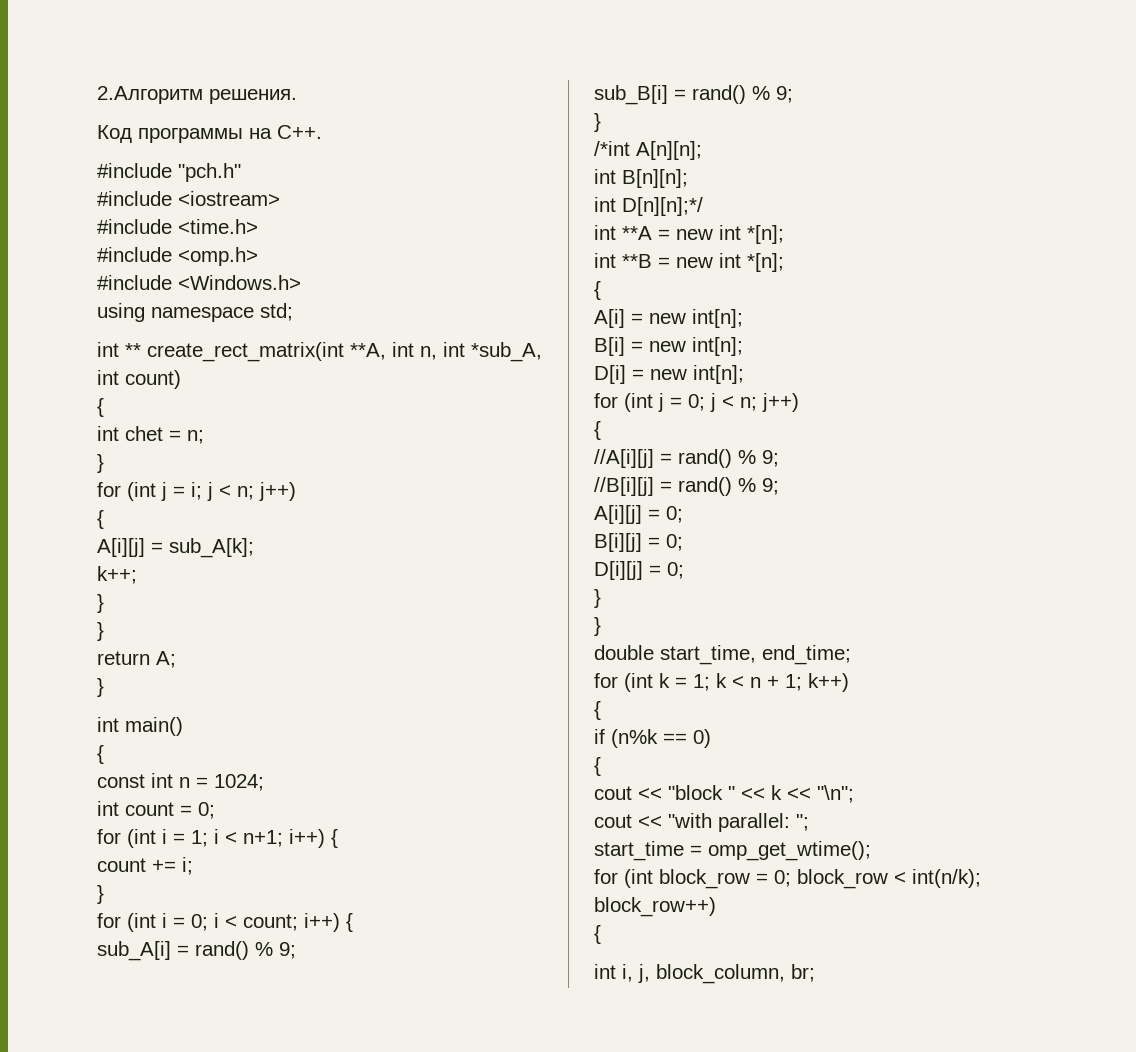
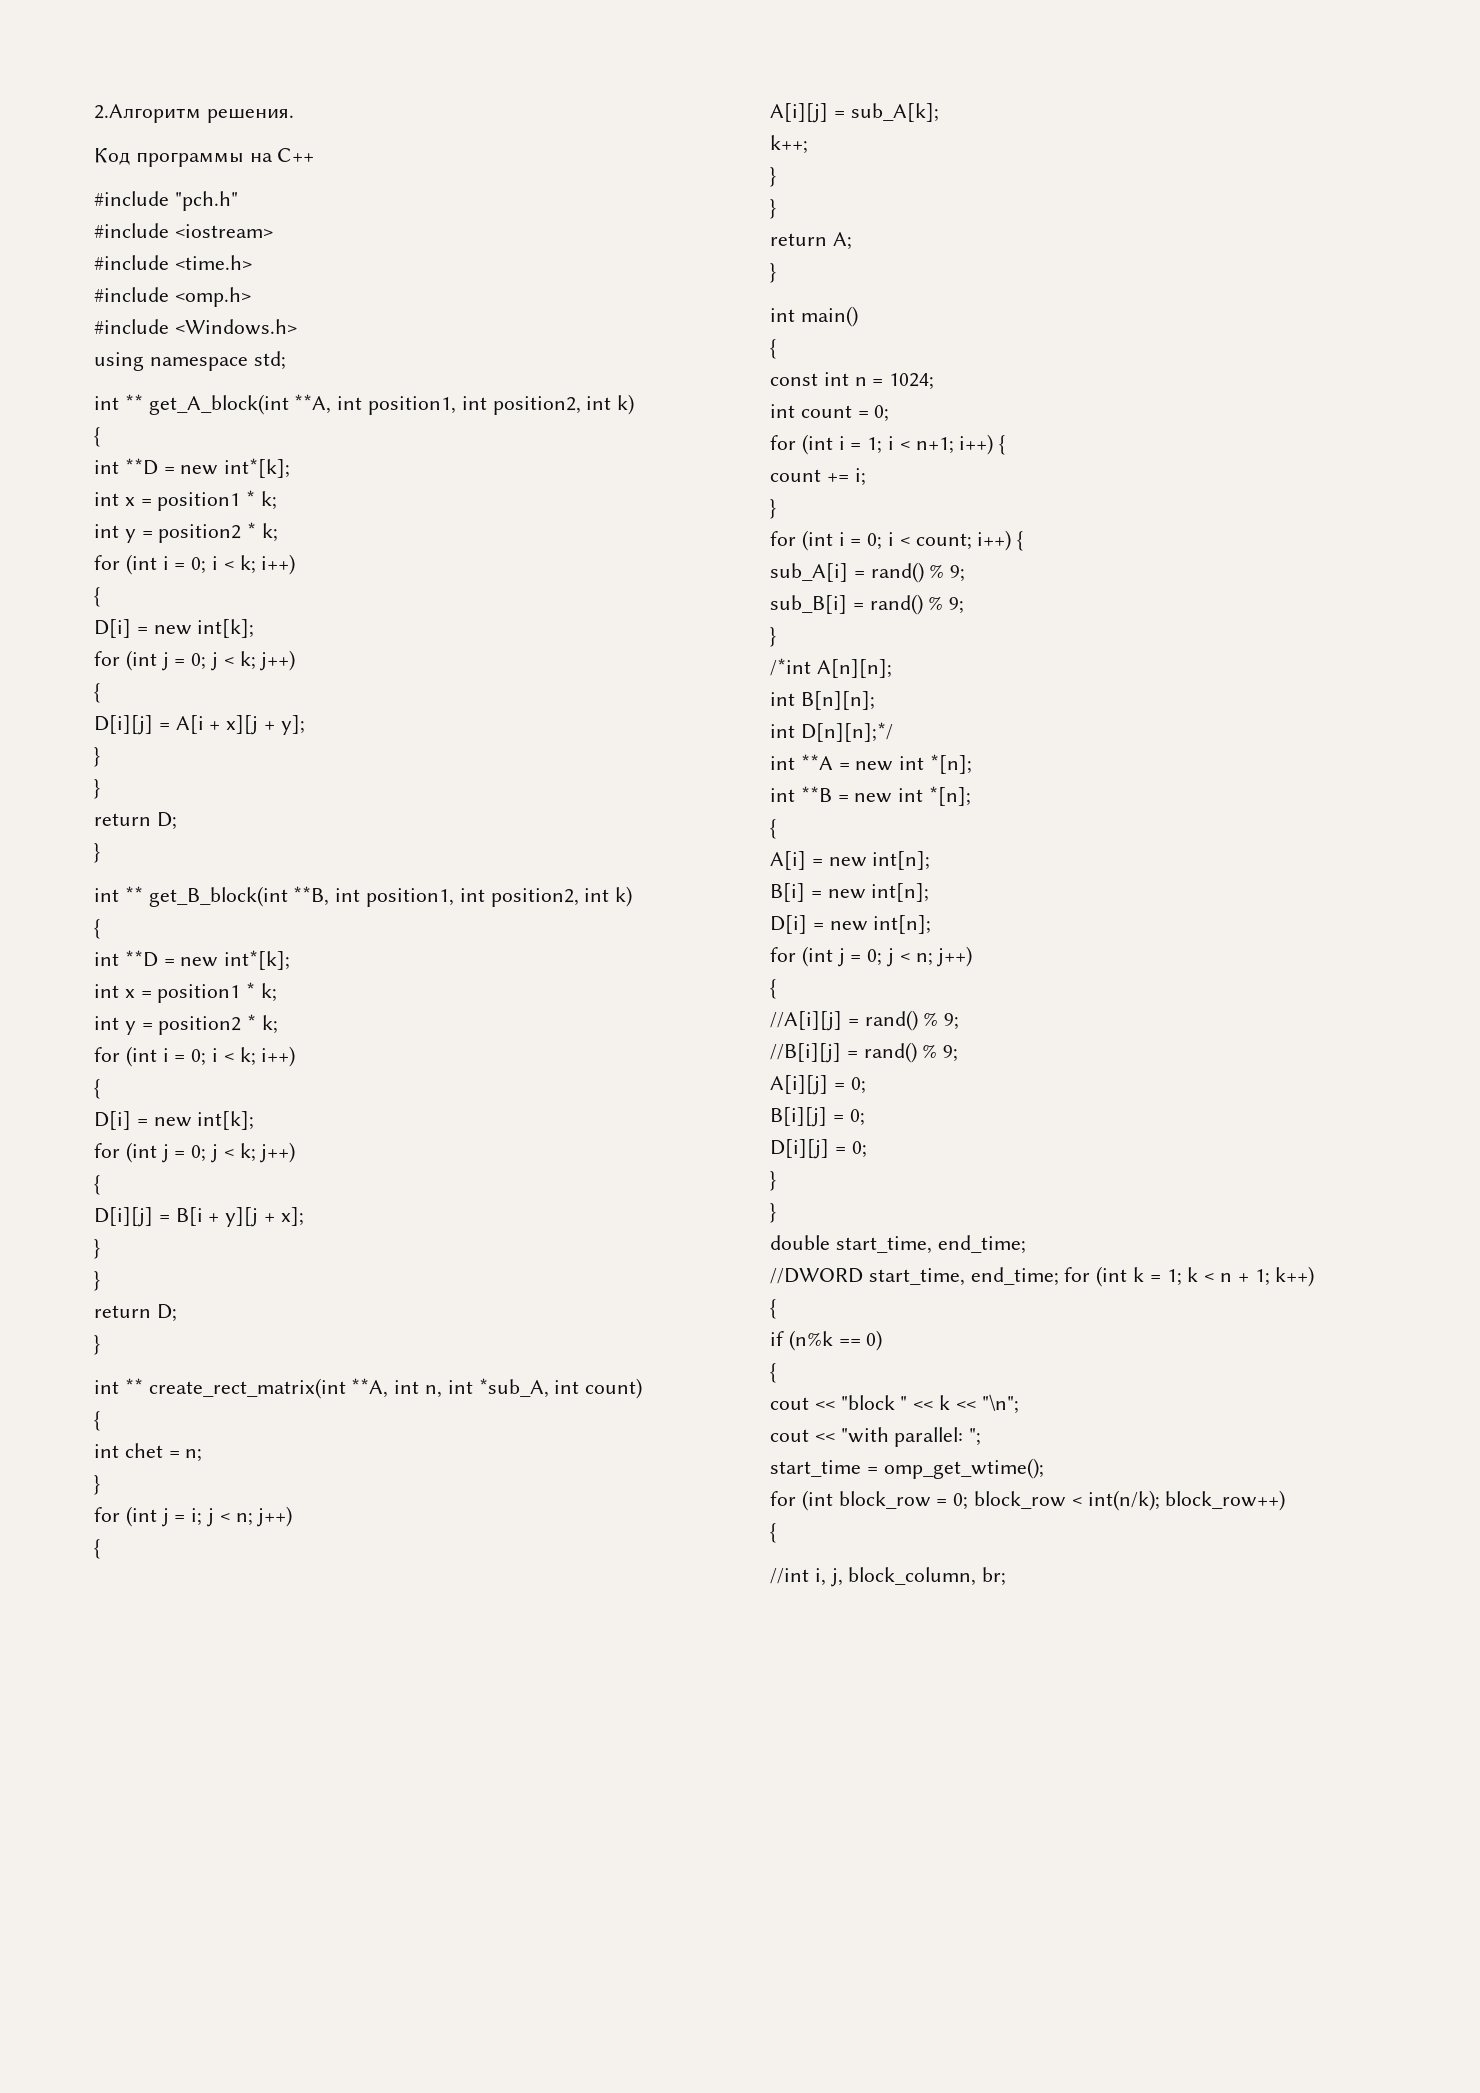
- Код программы на C++.
+ Код программы на C++
+ int ** get_A_block(int **A, int position1, int position2, int k)
+ {
+ int **D = new int*[k];
+ int x = position1 * k;
+ int y = position2 * k;
+ for (int i = 0; i < k; i++)
+ {
+ D[i] = new int[k];
+ for (int j = 0; j < k; j++)
+ {
+ D[i][j] = A[i + x][j + y];
+ }
+ }
+ return D;
+ }
+ int ** get_B_block(int **B, int position1, int position2, int k)
+ {
+ int **D = new int*[k];
+ int x = position1 * k;
+ int y = position2 * k;
+ for (int i = 0; i < k; i++)
+ {
+ D[i] = new int[k];
+ for (int j = 0; j < k; j++)
+ {
+ D[i][j] = B[i + y][j + x];
+ }
+ }
+ return D;
+ }
- for (int k = 1; k < n + 1; k++)
+ //DWORD start_time, end_time; for (int k = 1; k < n + 1; k++)
- int i, j, block_column, br;
+ //int i, j, block_column, br;

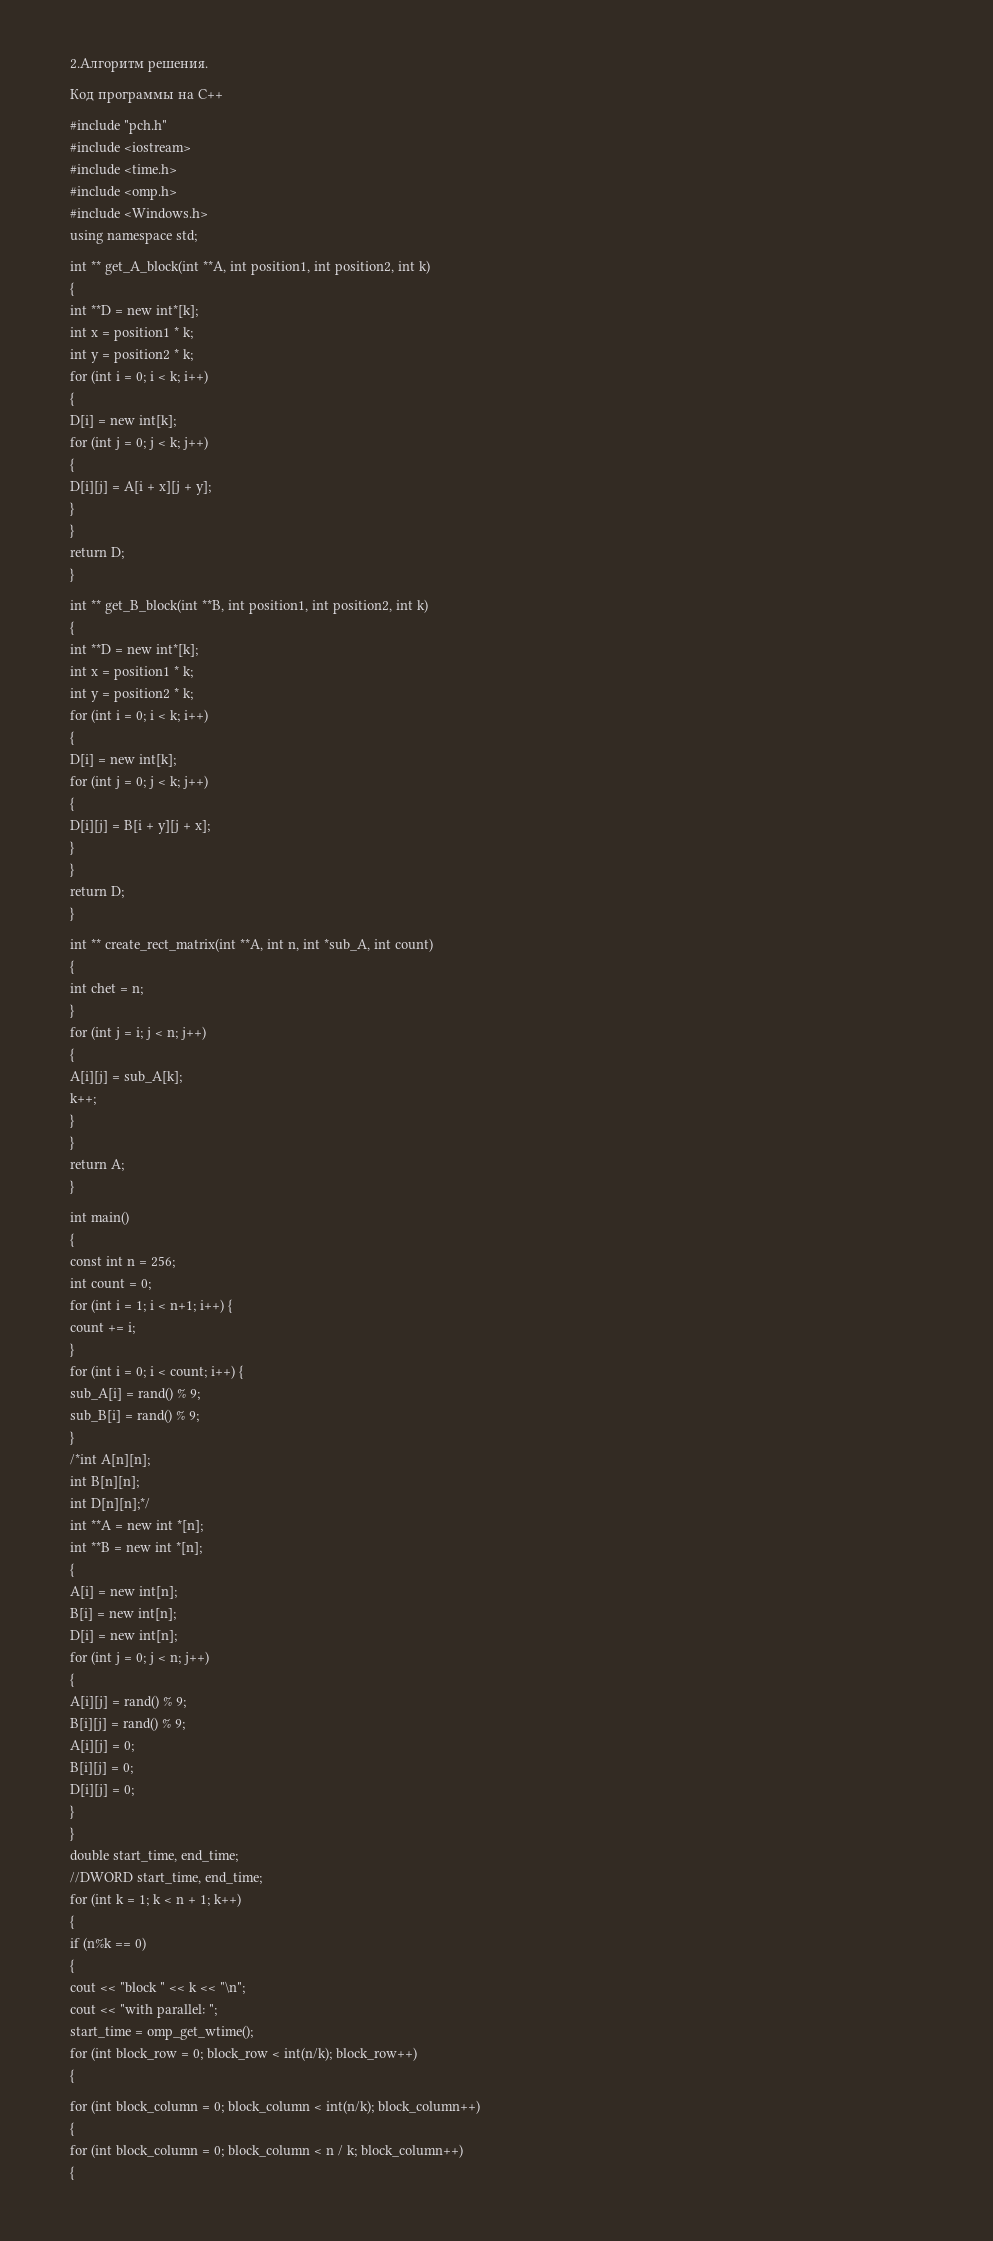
- const int n = 1024;
+ const int n = 256;
- //A[i][j] = rand() % 9;
- //B[i][j] = rand() % 9;
+ A[i][j] = rand() % 9;
+ B[i][j] = rand() % 9;
- //DWORD start_time, end_time; for (int k = 1; k < n + 1; k++)
+ //DWORD start_time, end_time;
+ for (int k = 1; k < n + 1; k++)
- //int i, j, block_column, br;
+ for (int block_column = 0; block_column < int(n/k); block_column++)
+ {
+ for (int block_column = 0; block_column < n / k; block_column++)
+ {

